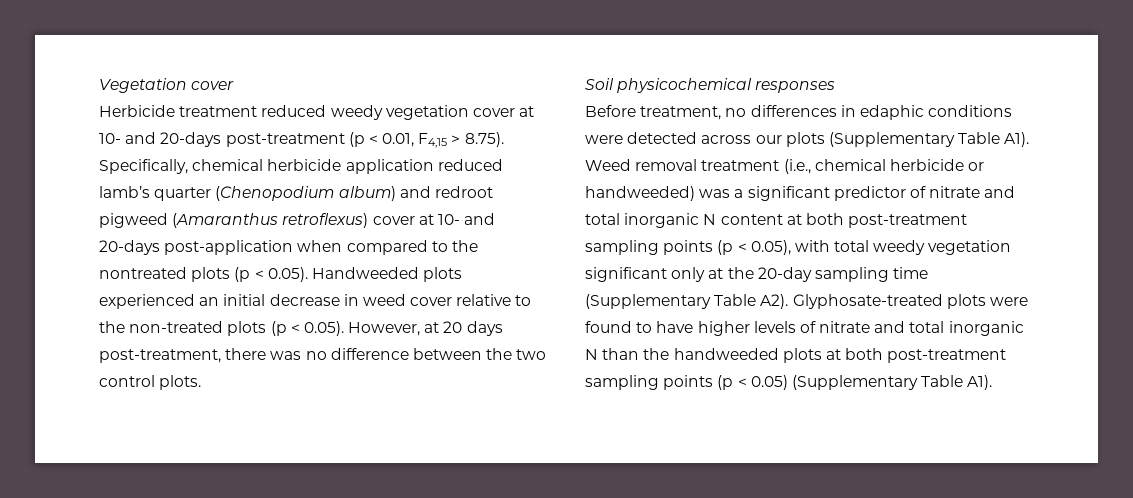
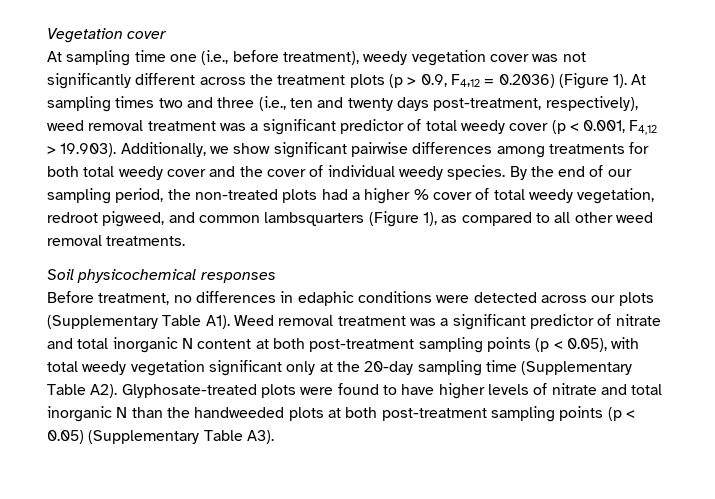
- Herbicide treatment reduced weedy vegetation cover at 10- and 20-days post-treatment (p < 0.01, F4,15 > 8.75). Specifically, chemical herbicide application reduced lamb’s quarter (Chenopodium album) and redroot pigweed (Amaranthus retroflexus) cover at 10- and 20-days post-application when compared to the nontreated plots (p < 0.05). Handweeded plots experienced an initial decrease in weed cover relative to the non-treated plots (p < 0.05). However, at 20 days post-treatment, there was no difference between the two control plots.
+ At sampling time one (i.e., before treatment), weedy vegetation cover was not significantly different across the treatment plots (p > 0.9, F4,12 = 0.2036) (Figure 1). At sampling times two and three (i.e., ten and twenty days post-treatment, respectively), weed removal treatment was a significant predictor of total weedy cover (p < 0.001, F4,12 > 19.903). Additionally, we show significant pairwise differences among treatments for both total weedy cover and the cover of individual weedy species. By the end of our sampling period, the non-treated plots had a higher % cover of total weedy vegetation, redroot pigweed, and common lambsquarters (Figure 1), as compared to all other weed removal treatments.
- Before treatment, no differences in edaphic conditions were detected across our plots (Supplementary Table A1). Weed removal treatment (i.e., chemical herbicide or handweeded) was a significant predictor of nitrate and total inorganic N content at both post-treatment sampling points (p < 0.05), with total weedy vegetation significant only at the 20-day sampling time (Supplementary Table A2). Glyphosate-treated plots were found to have higher levels of nitrate and total inorganic N than the handweeded plots at both post-treatment sampling points (p < 0.05) (Supplementary Table A1).
+ Before treatment, no differences in edaphic conditions were detected across our plots (Supplementary Table A1). Weed removal treatment was a significant predictor of nitrate and total inorganic N content at both post-treatment sampling points (p < 0.05), with total weedy vegetation significant only at the 20-day sampling time (Supplementary Table A2). Glyphosate-treated plots were found to have higher levels of nitrate and total inorganic N than the handweeded plots at both post-treatment sampling points (p < 0.05) (Supplementary Table A3).

